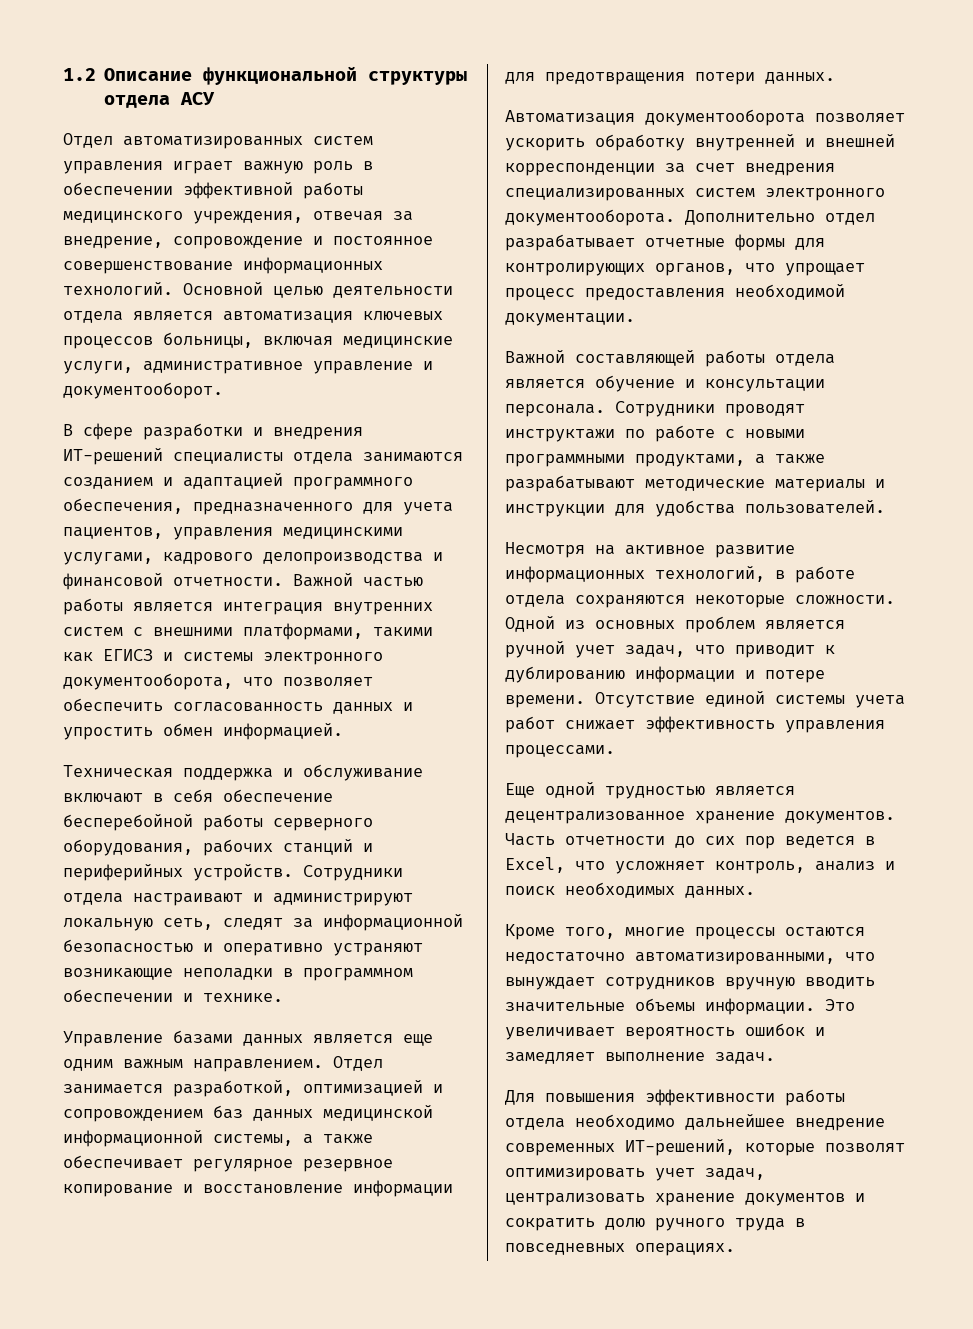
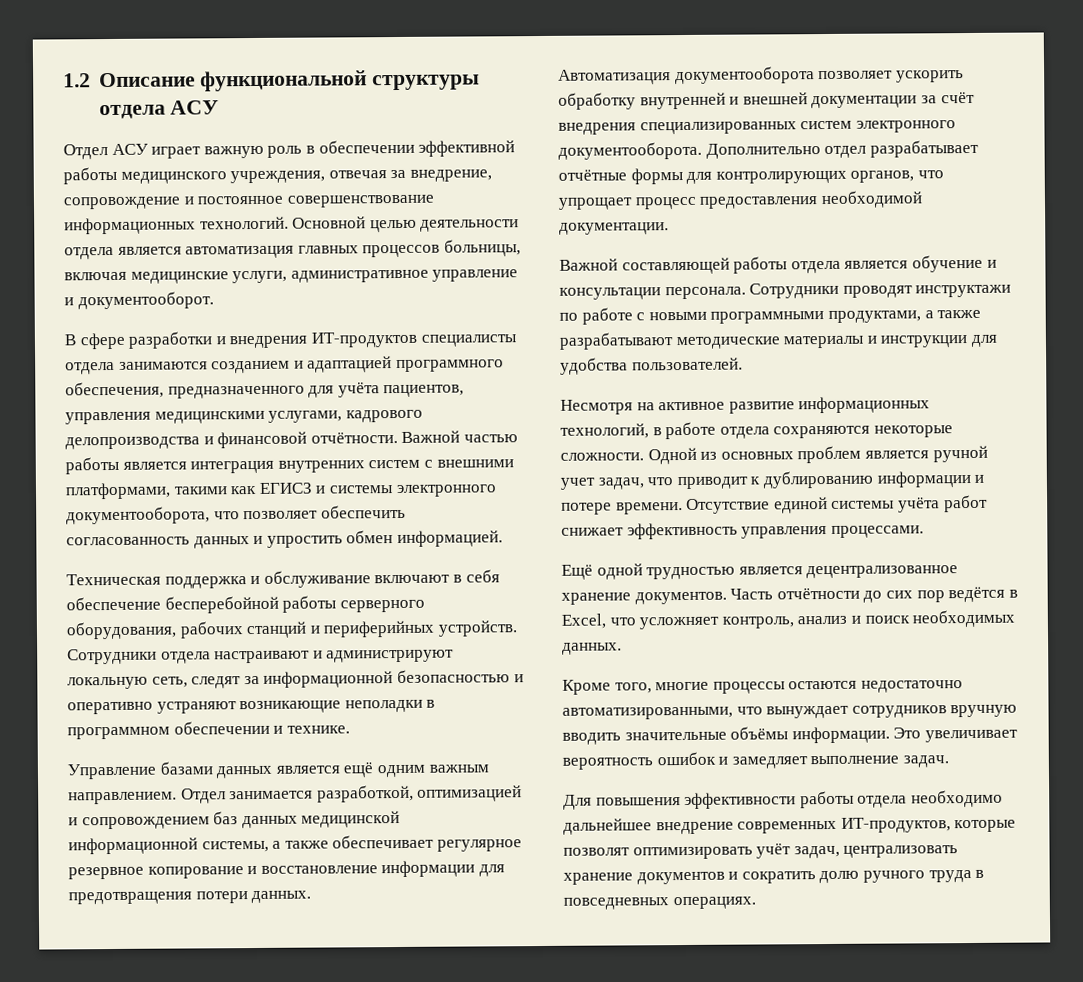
- Отдел автоматизированных систем управления играет важную роль в обеспечении эффективной работы медицинского учреждения, отвечая за внедрение, сопровождение и постоянное совершенствование информационных технологий.
+ Отдел АСУ играет важную роль в обеспечении эффективной работы медицинского учреждения, отвечая за внедрение, сопровождение и постоянное совершенствование информационных технологий.
- Основной целью деятельности отдела является автоматизация ключевых процессов больницы, включая медицинские услуги, административное управление и документооборот.
+ Основной целью деятельности отдела является автоматизация главных процессов больницы, включая медицинские услуги, административное управление и документооборот.
- В сфере разработки и внедрения ИТ-решений специалисты отдела занимаются созданием и адаптацией программного обеспечения, предназначенного для учета пациентов, управления медицинскими услугами, кадрового делопроизводства и финансовой отчетности.
+ В сфере разработки и внедрения ИТ-продуктов специалисты отдела занимаются созданием и адаптацией программного обеспечения, предназначенного для учёта пациентов, управления медицинскими услугами, кадрового делопроизводства и финансовой отчётности.
- Управление базами данных является еще одним важным направлением.
+ Управление базами данных является ещё одним важным направлением.
- Автоматизация документооборота позволяет ускорить обработку внутренней и внешней корреспонденции за счет внедрения специализированных систем электронного документооборота.
+ Автоматизация документооборота позволяет ускорить обработку внутренней и внешней документации за счёт внедрения специализированных систем электронного документооборота.
- Дополнительно отдел разрабатывает отчетные формы для контролирующих органов, что упрощает процесс предоставления необходимой документации.
+ Дополнительно отдел разрабатывает отчётные формы для контролирующих органов, что упрощает процесс предоставления необходимой документации.
- Отсутствие единой системы учета работ снижает эффективность управления процессами.
+ Отсутствие единой системы учёта работ снижает эффективность управления процессами.
- Еще одной трудностью является децентрализованное хранение документов.
+ Ещё одной трудностью является децентрализованное хранение документов.
- Часть отчетности до сих пор ведется в Excel, что усложняет контроль, анализ и поиск необходимых данных.
+ Часть отчётности до сих пор ведётся в Excel, что усложняет контроль, анализ и поиск необходимых данных.
- Кроме того, многие процессы остаются недостаточно автоматизированными, что вынуждает сотрудников вручную вводить значительные объемы информации.
+ Кроме того, многие процессы остаются недостаточно автоматизированными, что вынуждает сотрудников вручную вводить значительные объёмы информации.
- Для повышения эффективности работы отдела необходимо дальнейшее внедрение современных ИТ-решений, которые позволят оптимизировать учет задач, централизовать хранение документов и сократить долю ручного труда в повседневных операциях.
+ Для повышения эффективности работы отдела необходимо дальнейшее внедрение современных ИТ-продуктов, которые позволят оптимизировать учёт задач, централизовать хранение документов и сократить долю ручного труда в повседневных операциях.

